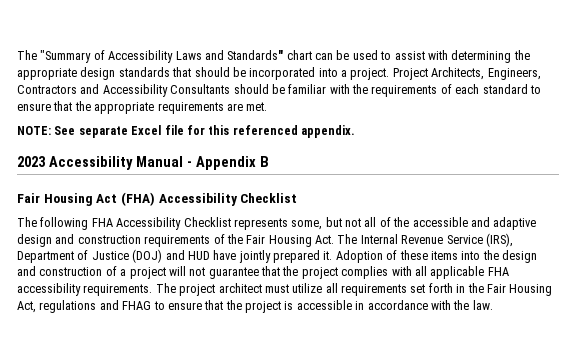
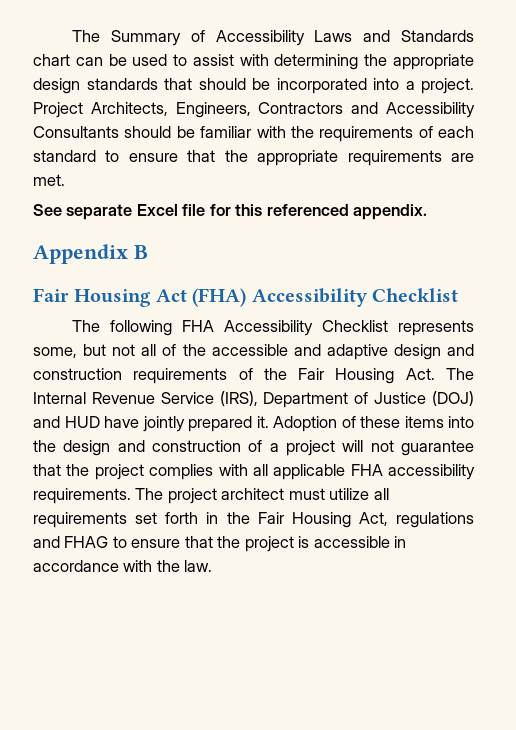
- The "Summary of Accessibility Laws and Standards" chart can be used to assist with determining the appropriate design standards that should be incorporated into a project.
+ The Summary of Accessibility Laws and Standards chart can be used to assist with determining the appropriate design standards that should be incorporated into a project.
- NOTE: See separate Excel file for this referenced appendix.
+ See separate Excel file for this referenced appendix.
- 2023 Accessibility Manual - Appendix B
+ Appendix B

